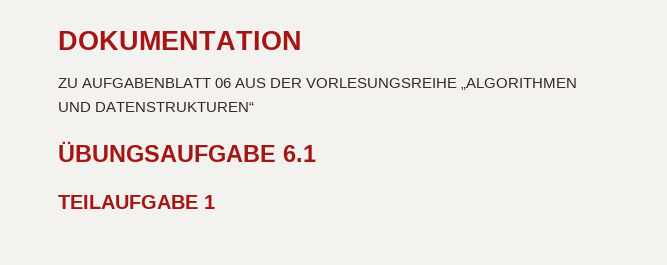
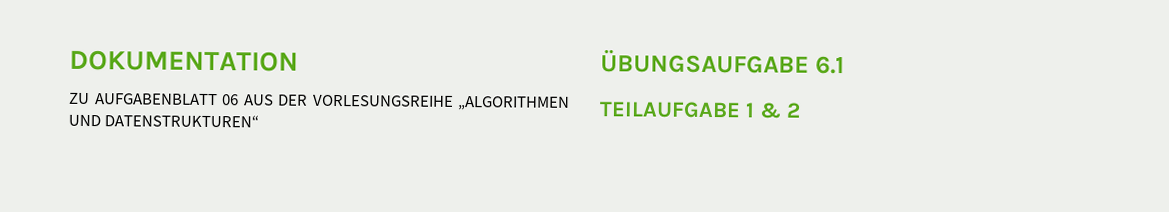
- TEILAUFGABE 1
+ TEILAUFGABE 1 & 2

